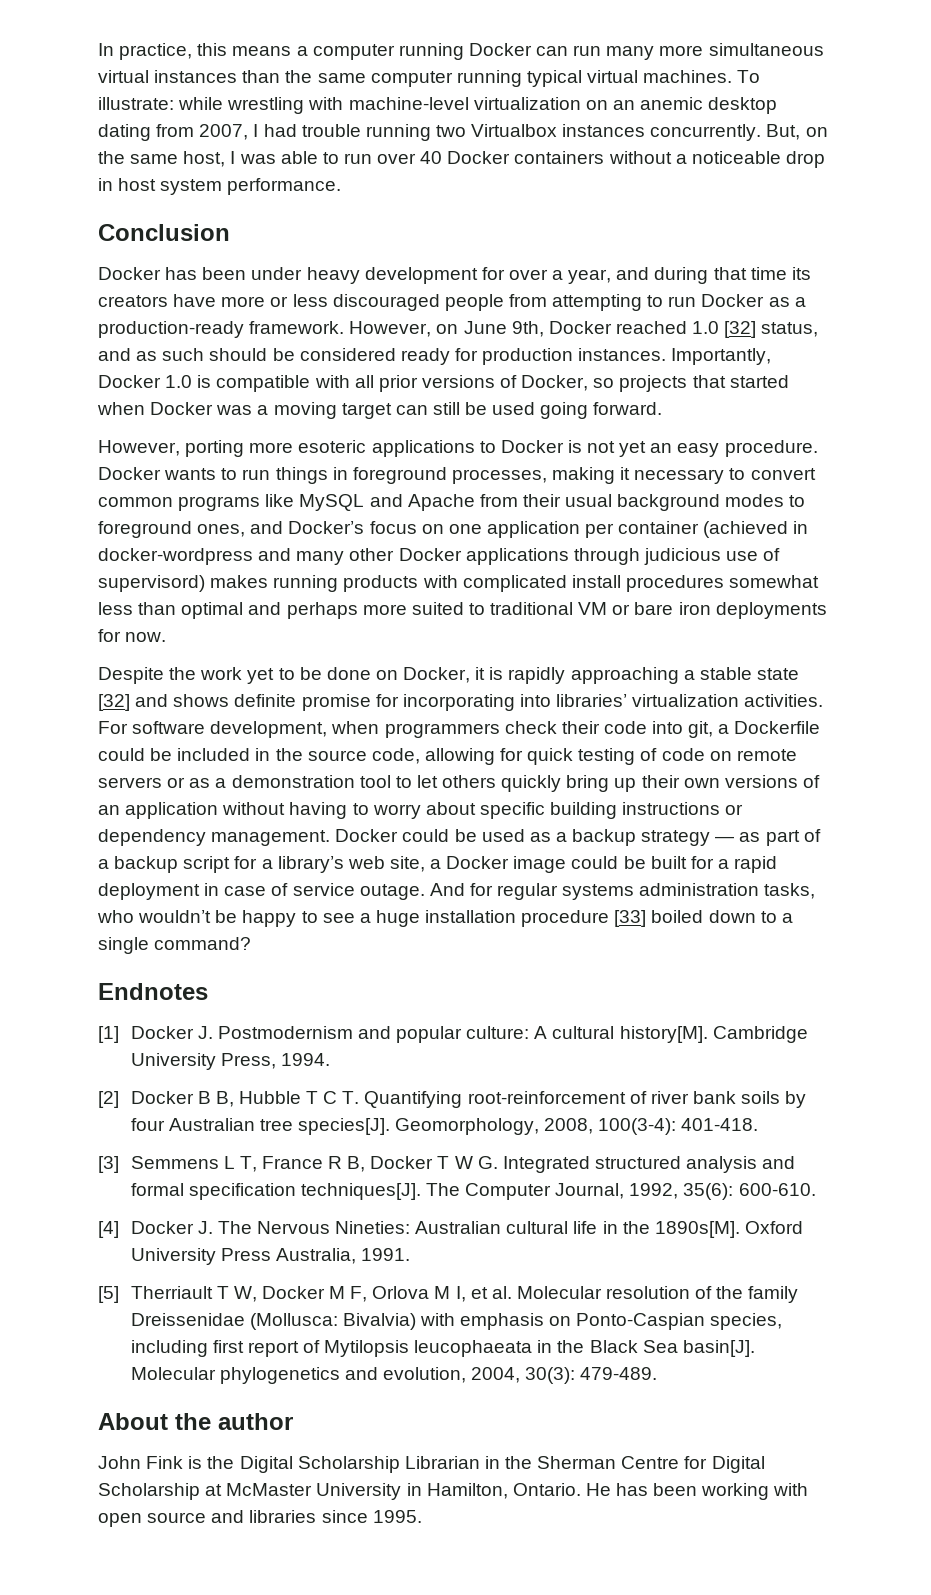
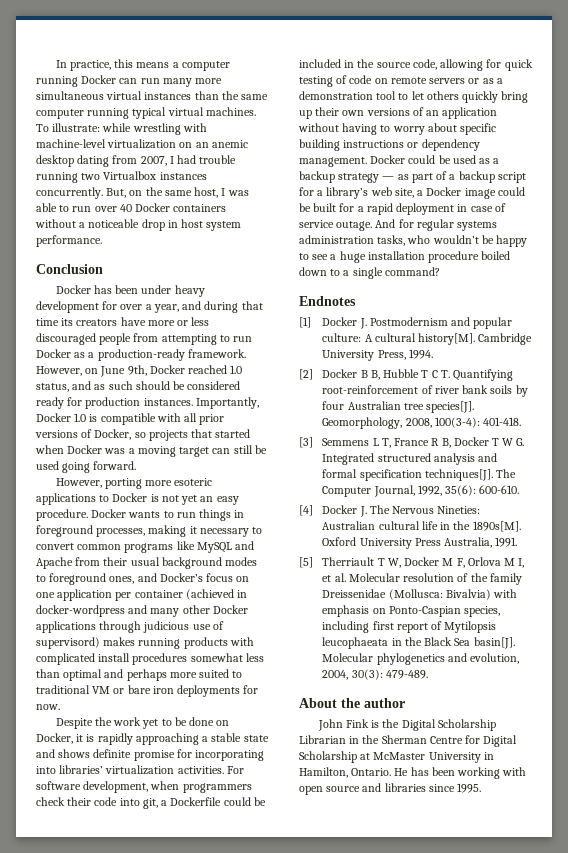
- However, on June 9th, Docker reached 1.0 [32] status, and as such should be considered ready for production instances.
+ However, on June 9th, Docker reached 1.0 status, and as such should be considered ready for production instances.
- Despite the work yet to be done on Docker, it is rapidly approaching a stable state [32] and shows definite promise for incorporating into libraries’ virtualization activities.
+ Despite the work yet to be done on Docker, it is rapidly approaching a stable state and shows definite promise for incorporating into libraries’ virtualization activities.
- And for regular systems administration tasks, who wouldn’t be happy to see a huge installation procedure [33] boiled down to a single command?
+ And for regular systems administration tasks, who wouldn’t be happy to see a huge installation procedure boiled down to a single command?

